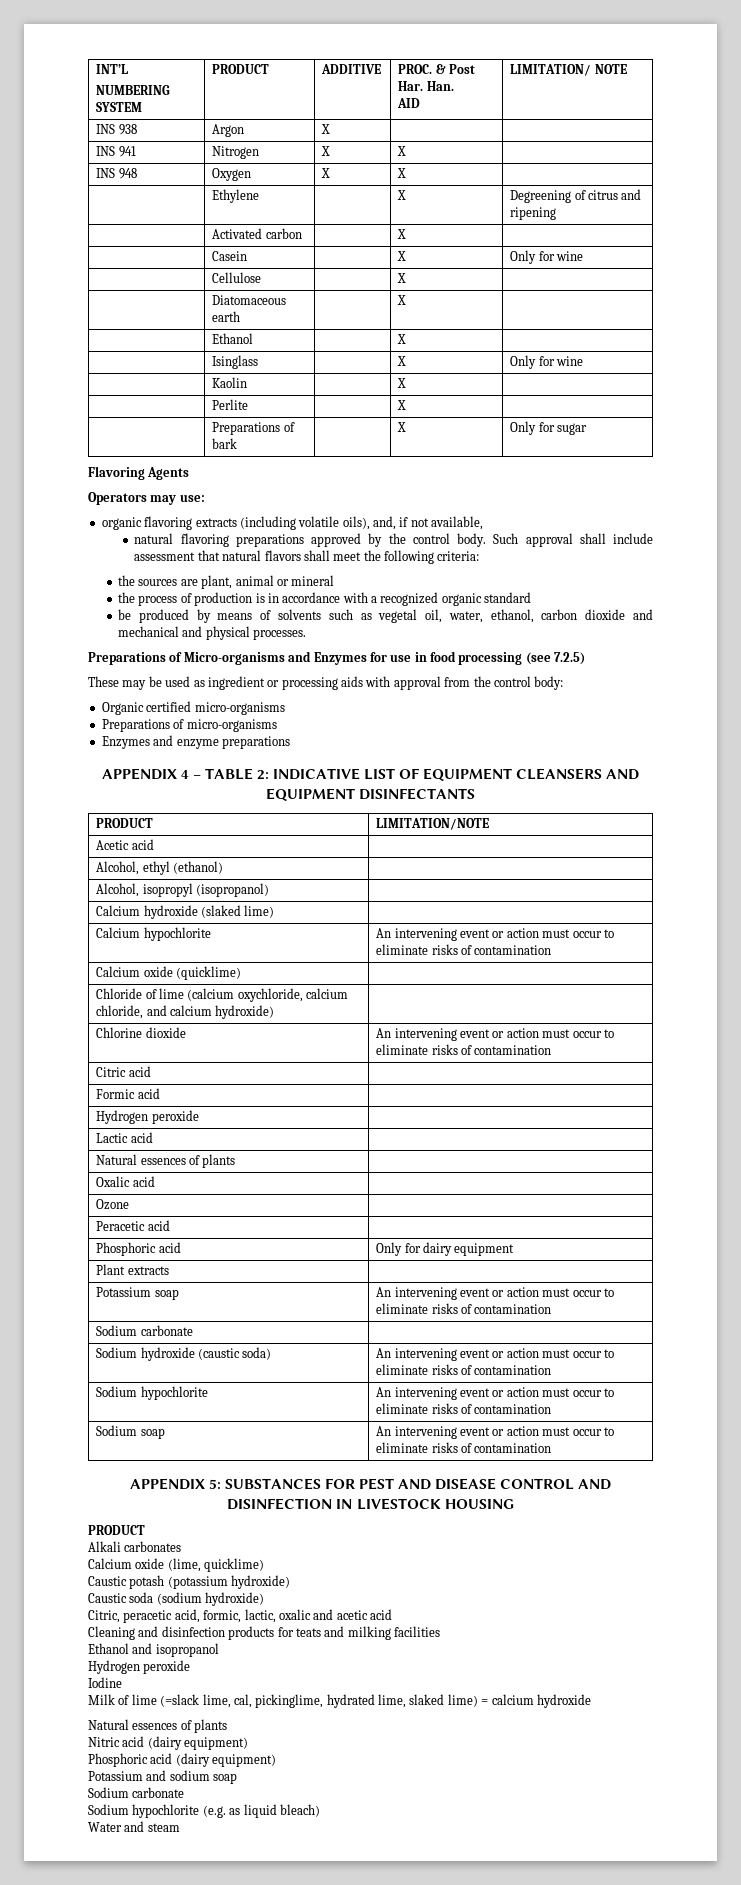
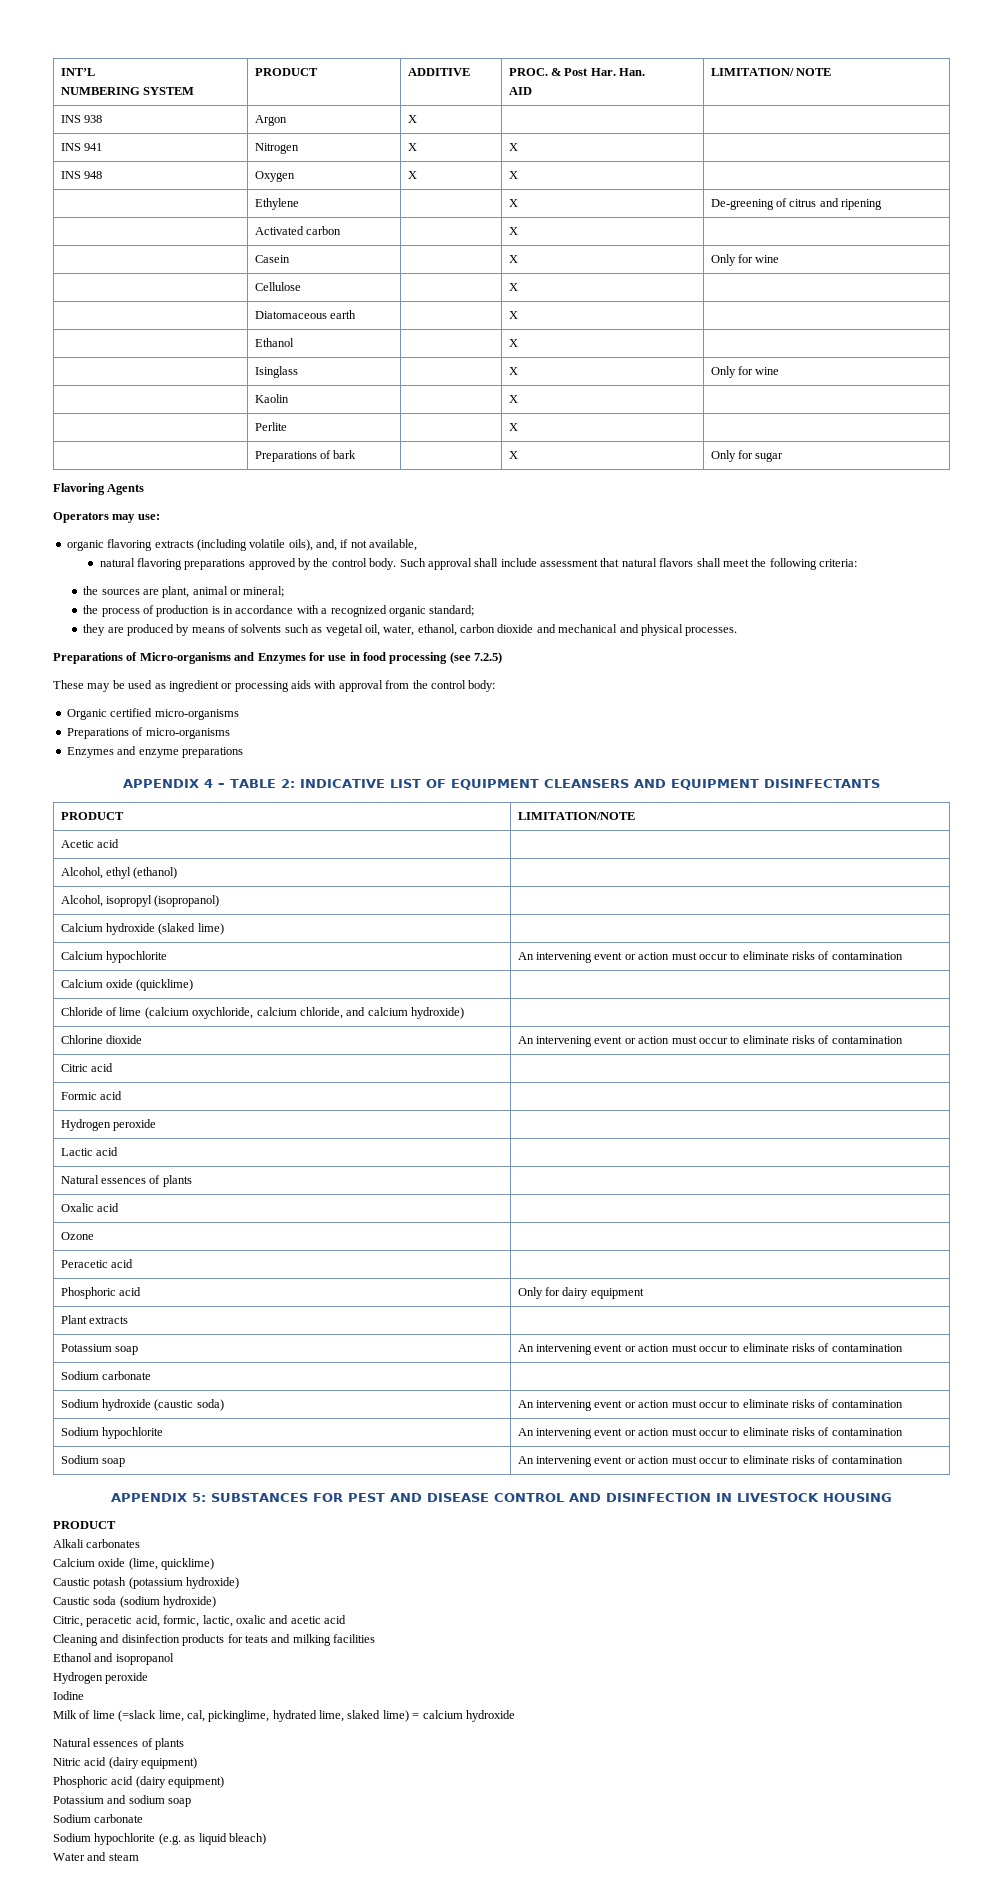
- | Ethylene | | X | Degreening of citrus and ripening
+ | Ethylene | | X | De-greening of citrus and ripening
- the sources are plant, animal or mineral
+ the sources are plant, animal or mineral;
- the process of production is in accordance with a recognized organic standard
- be produced by means of solvents such as vegetal oil, water, ethanol, carbon dioxide and mechanical and physical processes.
+ the process of production is in accordance with a recognized organic standard;
+ they are produced by means of solvents such as vegetal oil, water, ethanol, carbon dioxide and mechanical and physical processes.

